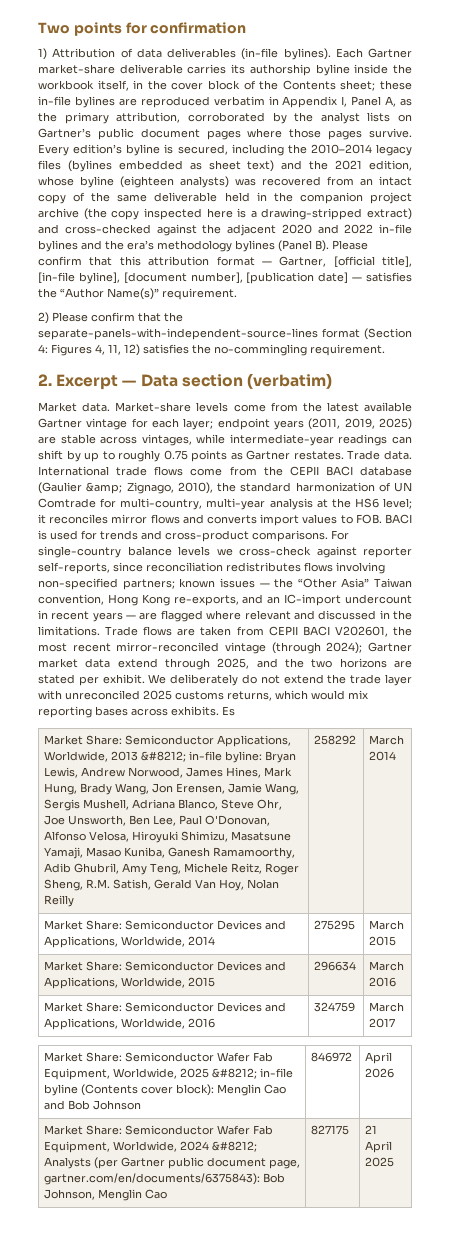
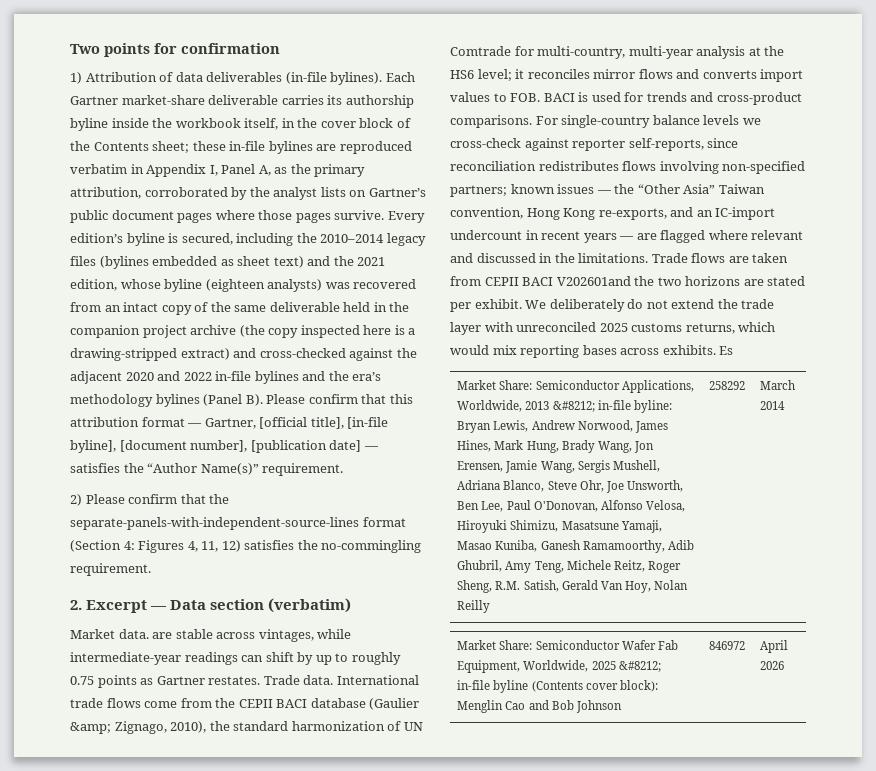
- Market data. Market-share levels come from the latest available Gartner vintage for each layer; endpoint years (2011, 2019, 2025) are stable across vintages, while intermediate-year readings can shift by up to roughly 0.75 points as Gartner restates.
+ Market data. are stable across vintages, while intermediate-year readings can shift by up to roughly 0.75 points as Gartner restates.
- Trade flows are taken from CEPII BACI V202601, the most recent mirror-reconciled vintage (through 2024); Gartner market data extend through 2025, and the two horizons are stated per exhibit.
+ Trade flows are taken from CEPII BACI V202601and the two horizons are stated per exhibit.
- Market Share: Semiconductor Devices and Applications, Worldwide, 2014 | 275295 | March 2015
- Market Share: Semiconductor Devices and Applications, Worldwide, 2015 | 296634 | March 2016
- Market Share: Semiconductor Devices and Applications, Worldwide, 2016 | 324759 | March 2017
- Market Share: Semiconductor Wafer Fab Equipment, Worldwide, 2024 &#8212; Analysts (per Gartner public document page, gartner.com/en/documents/6375843): Bob Johnson, Menglin Cao | 827175 | 21 April 2025

